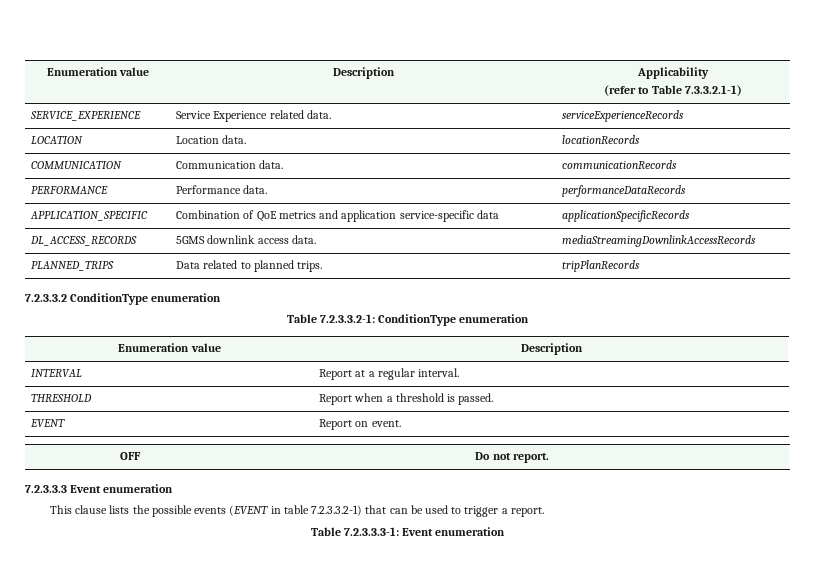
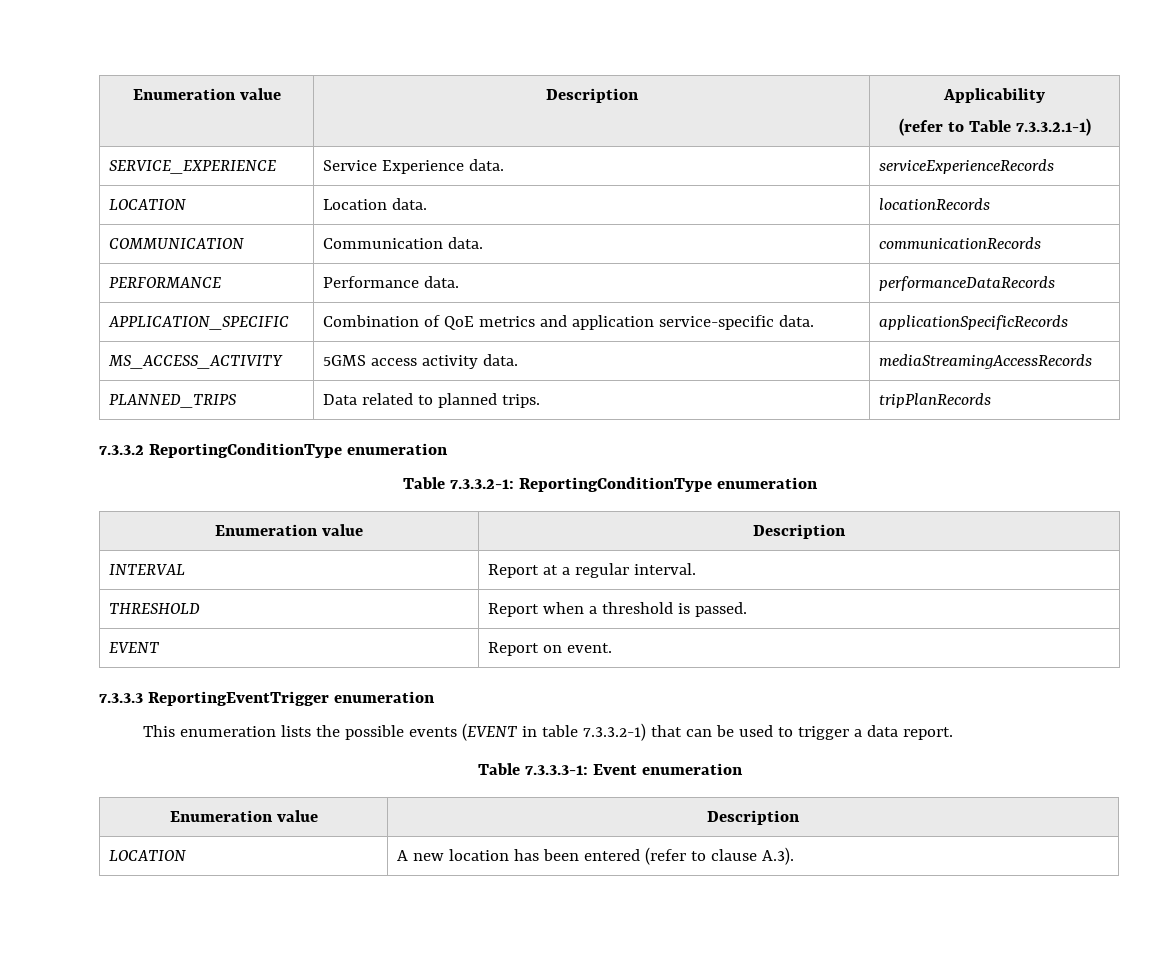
- SERVICE_EXPERIENCE | Service Experience related data. | serviceExperienceRecords
+ SERVICE_EXPERIENCE | Service Experience data. | serviceExperienceRecords
- APPLICATION_SPECIFIC | Combination of QoE metrics and application service-specific data | applicationSpecificRecords
+ APPLICATION_SPECIFIC | Combination of QoE metrics and application service-specific data. | applicationSpecificRecords
- DL_ACCESS_RECORDS | 5GMS downlink access data. | mediaStreamingDownlinkAccessRecords
+ MS_ACCESS_ACTIVITY | 5GMS access activity data. | mediaStreamingAccessRecords
- 7.2.3.3.2 ConditionType enumeration
+ 7.3.3.2 ReportingConditionType enumeration
- Table 7.2.3.3.2-1: ConditionType enumeration
+ Table 7.3.3.2-1: ReportingConditionType enumeration
- OFF | Do not report.
- 7.2.3.3.3 Event enumeration
+ 7.3.3.3 ReportingEventTrigger enumeration
- This clause lists the possible events (EVENT in table 7.2.3.3.2-1) that can be used to trigger a report.
+ This enumeration lists the possible events (EVENT in table 7.3.3.2-1) that can be used to trigger a data report.
- Table 7.2.3.3.3-1: Event enumeration
+ Table 7.3.3.3-1: Event enumeration
+ Enumeration value | Description
+ LOCATION | A new location has been entered (refer to clause A.3).

